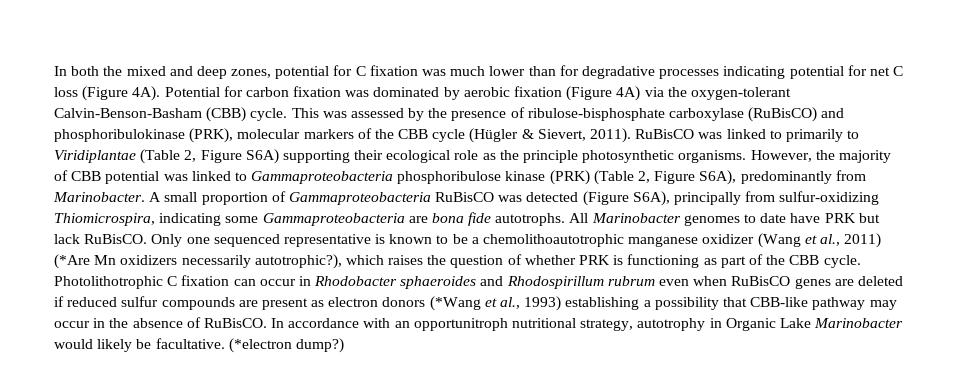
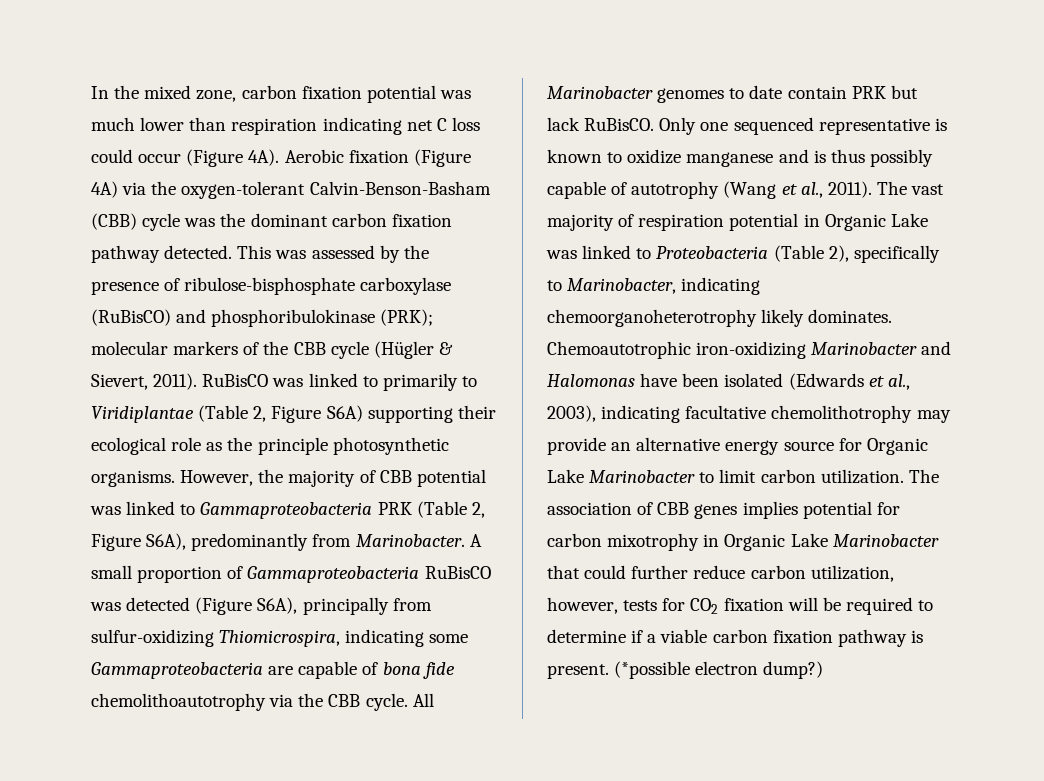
- In both the mixed and deep zones, potential for C fixation was much lower than for degradative processes indicating potential for net C loss (Figure 4A). Potential for carbon fixation was dominated by aerobic fixation (Figure 4A) via the oxygen-tolerant Calvin-Benson-Basham (CBB) cycle.
+ In the mixed zone, carbon fixation potential was much lower than respiration indicating net C loss could occur (Figure 4A). Aerobic fixation (Figure 4A) via the oxygen-tolerant Calvin-Benson-Basham (CBB) cycle was the dominant carbon fixation pathway detected.
- This was assessed by the presence of ribulose-bisphosphate carboxylase (RuBisCO) and phosphoribulokinase (PRK), molecular markers of the CBB cycle (Hügler & Sievert, 2011).
+ This was assessed by the presence of ribulose-bisphosphate carboxylase (RuBisCO) and phosphoribulokinase (PRK); molecular markers of the CBB cycle (Hügler & Sievert, 2011).
- However, the majority of CBB potential was linked to Gammaproteobacteria phosphoribulose kinase (PRK) (Table 2, Figure S6A), predominantly from Marinobacter.
+ However, the majority of CBB potential was linked to Gammaproteobacteria PRK (Table 2, Figure S6A), predominantly from Marinobacter.
- A small proportion of Gammaproteobacteria RuBisCO was detected (Figure S6A), principally from sulfur-oxidizing Thiomicrospira, indicating some Gammaproteobacteria are bona fide autotrophs.
+ A small proportion of Gammaproteobacteria RuBisCO was detected (Figure S6A), principally from sulfur-oxidizing Thiomicrospira, indicating some Gammaproteobacteria are capable of bona fide chemolithoautotrophy via the CBB cycle.
- All Marinobacter genomes to date have PRK but lack RuBisCO.
+ All Marinobacter genomes to date contain PRK but lack RuBisCO.
- Only one sequenced representative is known to be a chemolithoautotrophic manganese oxidizer (Wang et al., 2011) (*Are Mn oxidizers necessarily autotrophic?), which raises the question of whether PRK is functioning as part of the CBB cycle. Photolithotrophic C fixation can occur in Rhodobacter sphaeroides and Rhodospirillum rubrum even when RuBisCO genes are deleted if reduced sulfur compounds are present as electron donors (*Wang et al., 1993) establishing a possibility that CBB-like pathway may occur in the absence of RuBisCO. In accordance with an opportunitroph nutritional strategy, autotrophy in Organic Lake Marinobacter would likely be facultative. (*electron dump?)
+ Only one sequenced representative is known to oxidize manganese and is thus possibly capable of autotrophy (Wang et al., 2011). The vast majority of respiration potential in Organic Lake was linked to Proteobacteria (Table 2), specifically to Marinobacter, indicating chemoorganoheterotrophy likely dominates. Chemoautotrophic iron-oxidizing Marinobacter and Halomonas have been isolated (Edwards et al., 2003), indicating facultative chemolithotrophy may provide an alternative energy source for Organic Lake Marinobacter to limit carbon utilization. The association of CBB genes implies potential for carbon mixotrophy in Organic Lake Marinobacter that could further reduce carbon utilization, however, tests for CO2 fixation will be required to determine if a viable carbon fixation pathway is present. (*possible electron dump?)

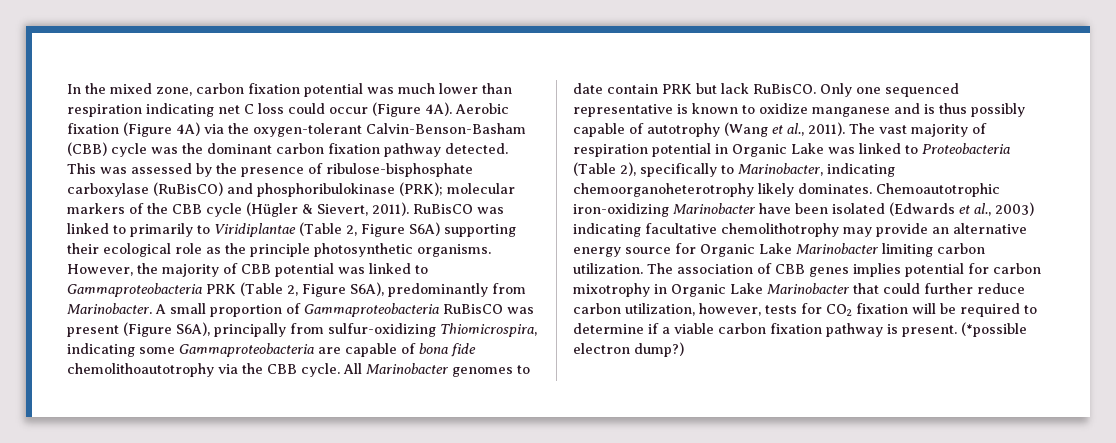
- A small proportion of Gammaproteobacteria RuBisCO was detected (Figure S6A), principally from sulfur-oxidizing Thiomicrospira, indicating some Gammaproteobacteria are capable of bona fide chemolithoautotrophy via the CBB cycle.
+ A small proportion of Gammaproteobacteria RuBisCO was present (Figure S6A), principally from sulfur-oxidizing Thiomicrospira, indicating some Gammaproteobacteria are capable of bona fide chemolithoautotrophy via the CBB cycle.
- Chemoautotrophic iron-oxidizing Marinobacter and Halomonas have been isolated (Edwards et al., 2003), indicating facultative chemolithotrophy may provide an alternative energy source for Organic Lake Marinobacter to limit carbon utilization.
+ Chemoautotrophic iron-oxidizing Marinobacter have been isolated (Edwards et al., 2003) indicating facultative chemolithotrophy may provide an alternative energy source for Organic Lake Marinobacter limiting carbon utilization.

